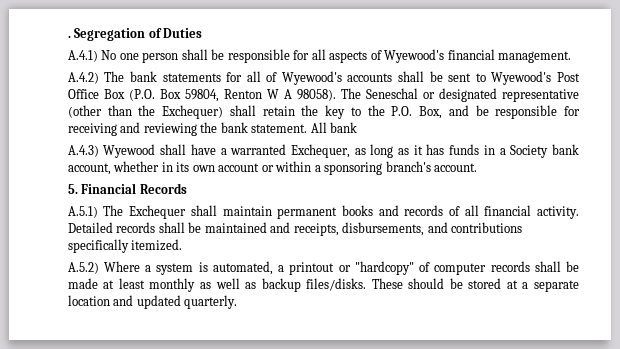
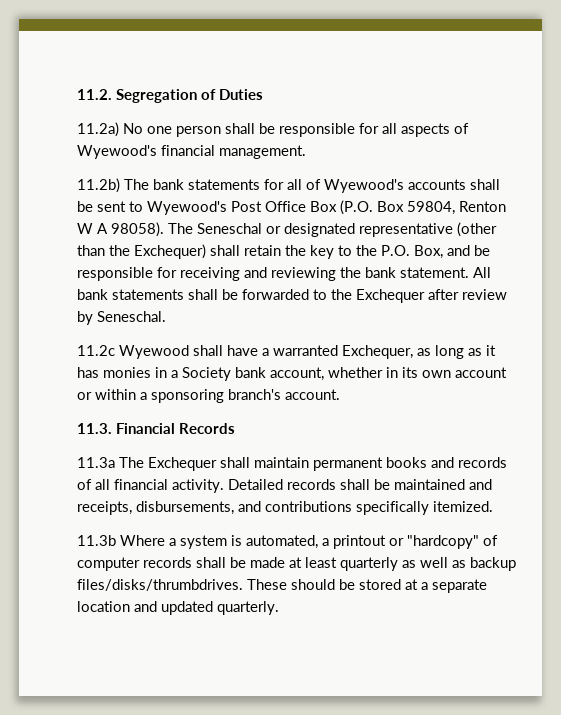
- . Segregation of Duties
+ 11.2. Segregation of Duties
- A.4.1) No one person shall be responsible for all aspects of Wyewood's financial management.
+ 11.2a) No one person shall be responsible for all aspects of Wyewood's financial management.
- A.4.2) The bank statements for all of Wyewood's accounts shall be sent to Wyewood's Post Office Box (P.O. Box 59804, Renton W A 98058).
+ 11.2b) The bank statements for all of Wyewood's accounts shall be sent to Wyewood's Post Office Box (P.O. Box 59804, Renton W A 98058).
- All bank
- A.4.3) Wyewood shall have a warranted Exchequer, as long as it has funds in a Society bank account, whether in its own account or within a sponsoring branch's account.
+ All bank statements shall be forwarded to the Exchequer after review by Seneschal.
+ 11.2c Wyewood shall have a warranted Exchequer, as long as it has monies in a Society bank account, whether in its own account or within a sponsoring branch's account.
- 5. Financial Records
+ 11.3. Financial Records
- A.5.1) The Exchequer shall maintain permanent books and records of all financial activity.
+ 11.3a The Exchequer shall maintain permanent books and records of all financial activity.
- A.5.2) Where a system is automated, a printout or "hardcopy" of computer records shall be made at least monthly as well as backup files/disks.
+ 11.3b Where a system is automated, a printout or "hardcopy" of computer records shall be made at least quarterly as well as backup files/disks/thrumbdrives.

